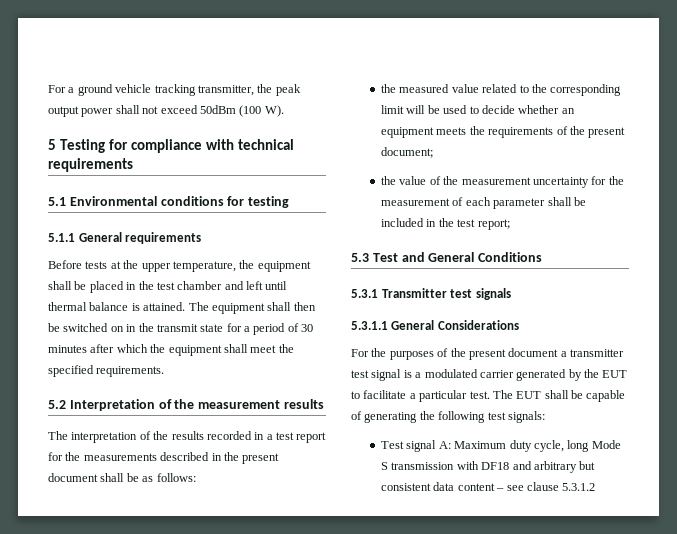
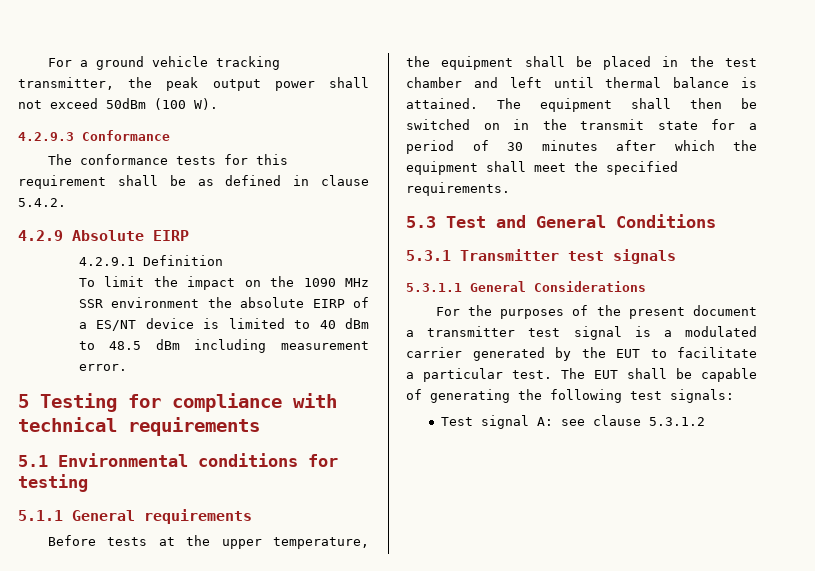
+ 4.2.9.3 Conformance
+ The conformance tests for this requirement shall be as defined in clause 5.4.2.
+ 4.2.9 Absolute EIRP
+ 4.2.9.1 Definition
+ To limit the impact on the 1090 MHz SSR environment the absolute EIRP of a ES/NT device is limited to 40 dBm to 48.5 dBm including measurement error.
- 5.2 Interpretation of the measurement results
- The interpretation of the results recorded in a test report for the measurements described in the present document shall be as follows:
- the measured value related to the corresponding limit will be used to decide whether an equipment meets the requirements of the present document;
- the value of the measurement uncertainty for the measurement of each parameter shall be included in the test report;
- Test signal A: Maximum duty cycle, long Mode S transmission with DF18 and arbitrary but consistent data content – see clause 5.3.1.2
+ Test signal A: see clause 5.3.1.2

